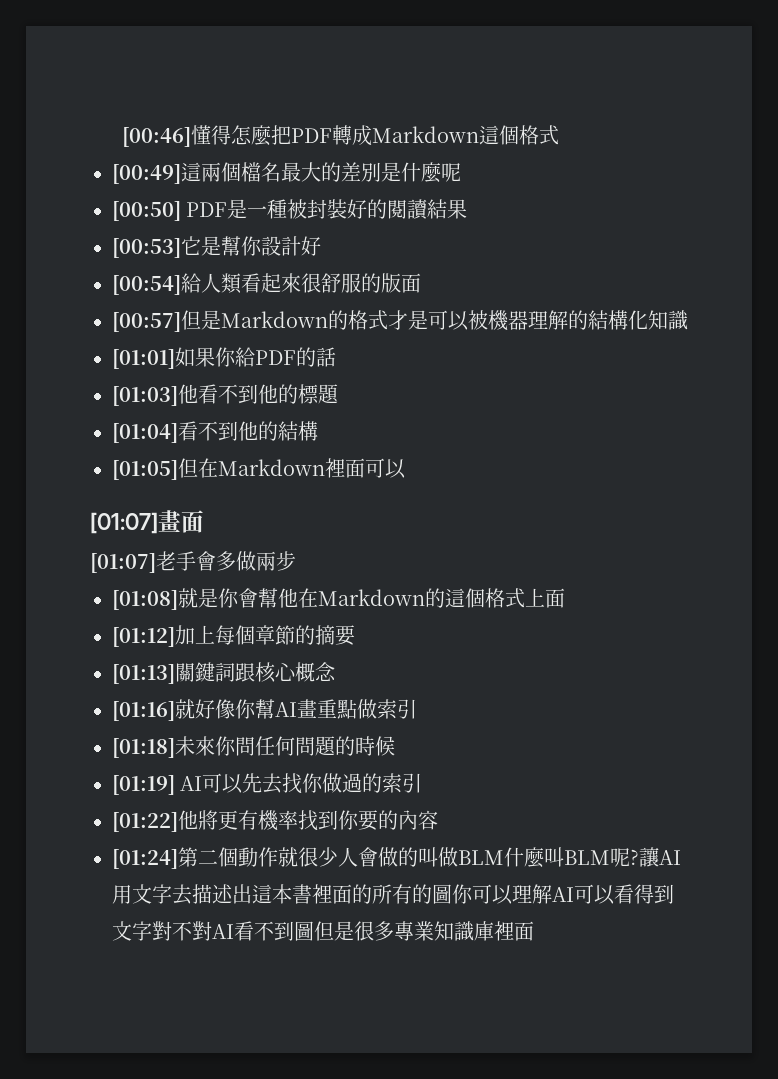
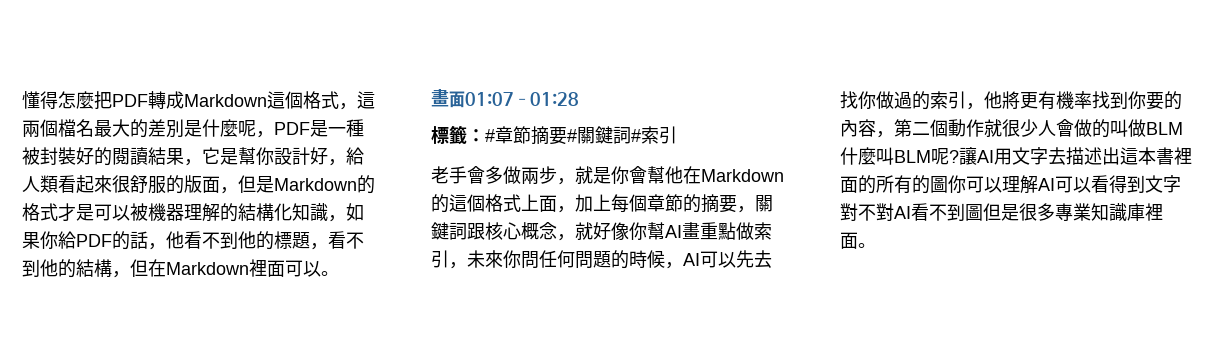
- [00:46]懂得怎麼把PDF轉成Markdown這個格式
- [00:49]這兩個檔名最大的差別是什麼呢
- [00:50] PDF是一種被封裝好的閱讀結果
- [00:53]它是幫你設計好
- [00:54]給人類看起來很舒服的版面
- [00:57]但是Markdown的格式才是可以被機器理解的結構化知識
- [01:01]如果你給PDF的話
- [01:03]他看不到他的標題
- [01:04]看不到他的結構
- [01:05]但在Markdown裡面可以
- [01:07]畫面
- [01:07]老手會多做兩步
- [01:08]就是你會幫他在Markdown的這個格式上面
- [01:12]加上每個章節的摘要
- [01:13]關鍵詞跟核心概念
- [01:16]就好像你幫AI畫重點做索引
- [01:18]未來你問任何問題的時候
- [01:19] AI可以先去找你做過的索引
- [01:22]他將更有機率找到你要的內容
- [01:24]第二個動作就很少人會做的叫做BLM什麼叫BLM呢?
+ 懂得怎麼把PDF轉成Markdown這個格式，這兩個檔名最大的差別是什麼呢，PDF是一種被封裝好的閱讀結果，它是幫你設計好，給人類看起來很舒服的版面，但是Markdown的格式才是可以被機器理解的結構化知識，如果你給PDF的話，他看不到他的標題，看不到他的結構，但在Markdown裡面可以。
+ 畫面01:07–01:28
+ 標籤：#章節摘要#關鍵詞#索引
+ 老手會多做兩步，就是你會幫他在Markdown的這個格式上面，加上每個章節的摘要，關鍵詞跟核心概念，就好像你幫AI畫重點做索引，未來你問任何問題的時候，AI可以先去找你做過的索引，他將更有機率找到你要的內容，第二個動作就很少人會做的叫做BLM什麼叫BLM呢?
- 讓AI用文字去描述出這本書裡面的所有的圖你可以理解AI可以看得到文字對不對AI看不到圖但是很多專業知識庫裡面
+ 讓AI用文字去描述出這本書裡面的所有的圖你可以理解AI可以看得到文字對不對AI看不到圖但是很多專業知識庫裡面。

